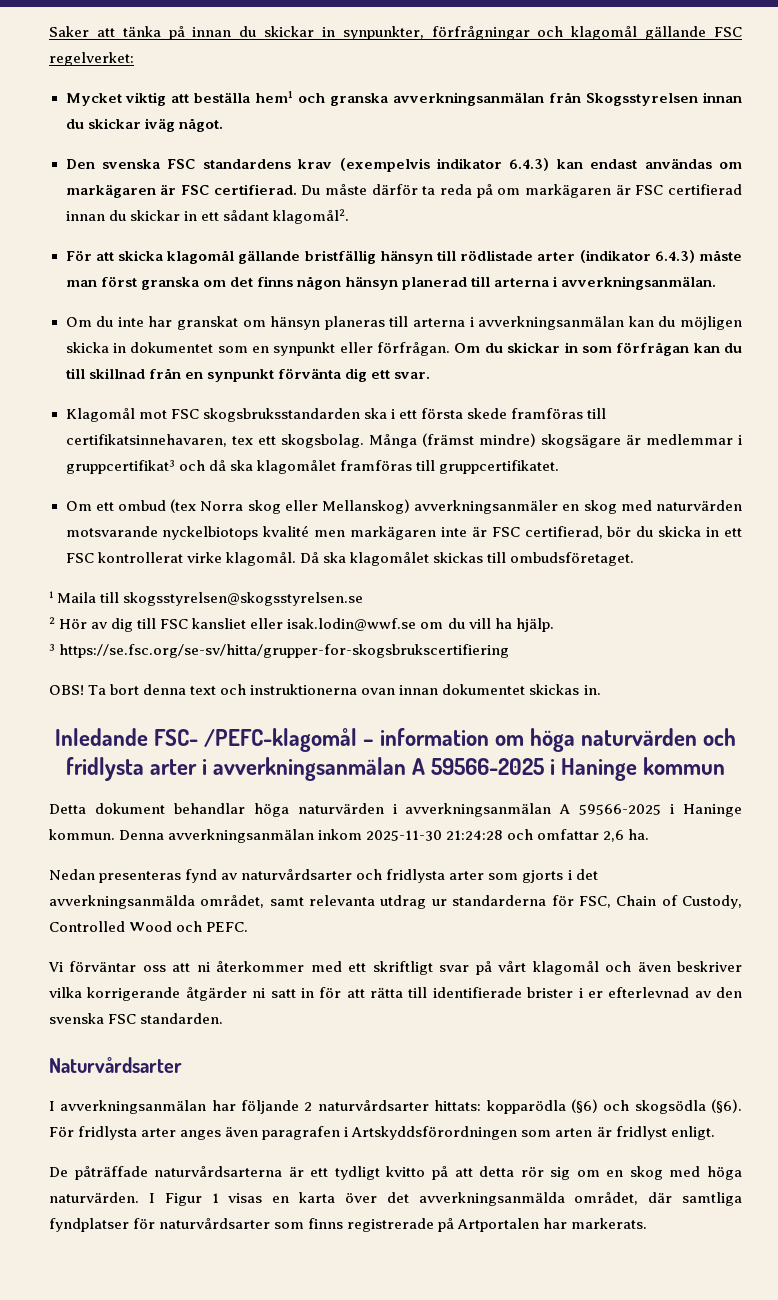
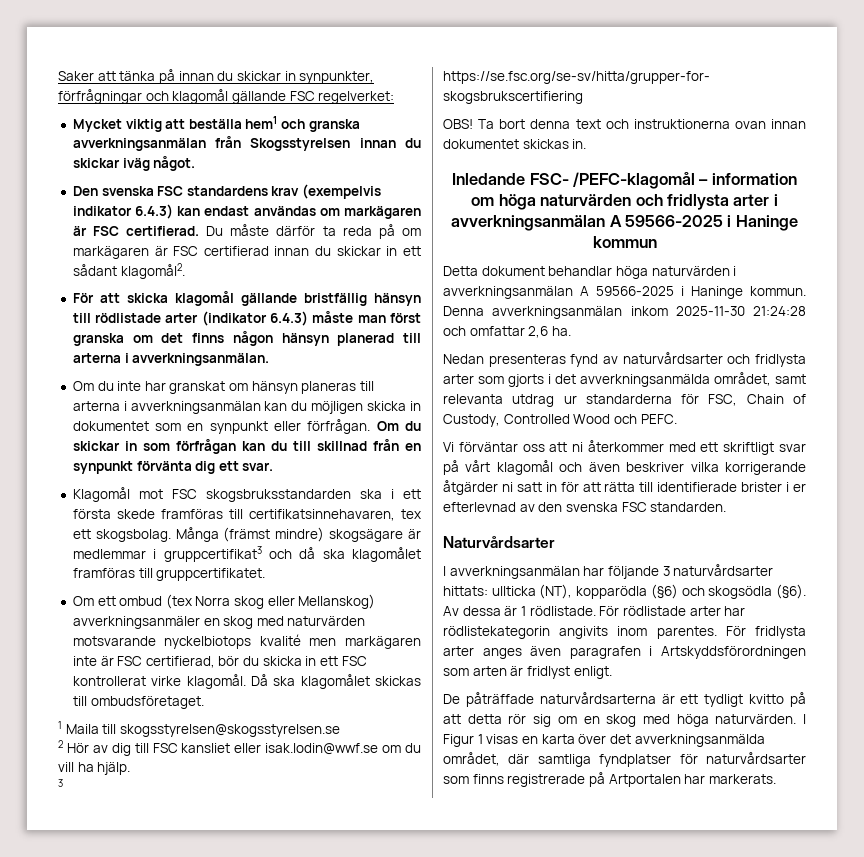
- I avverkningsanmälan har följande 2 naturvårdsarter hittats: kopparödla (§6) och skogsödla (§6).
+ I avverkningsanmälan har följande 3 naturvårdsarter hittats: ullticka (NT), kopparödla (§6) och skogsödla (§6).
+ Av dessa är 1 rödlistade. För rödlistade arter har rödlistekategorin angivits inom parentes.

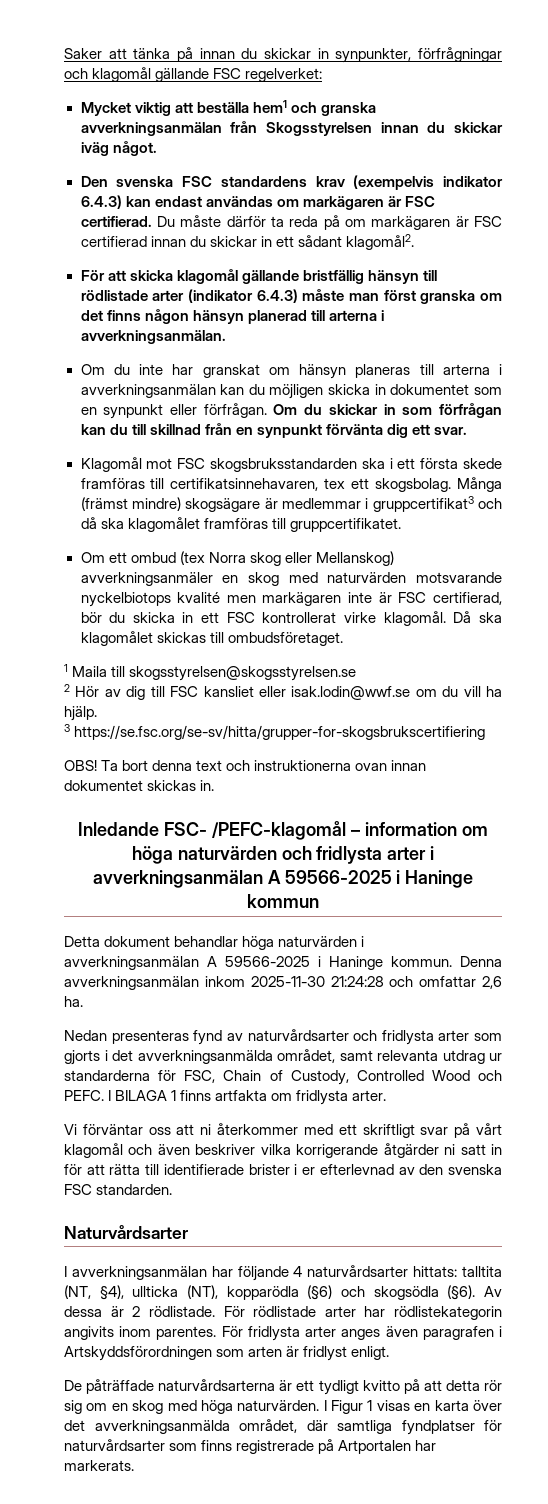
+ I BILAGA 1 finns artfakta om fridlysta arter.
- I avverkningsanmälan har följande 3 naturvårdsarter hittats: ullticka (NT), kopparödla (§6) och skogsödla (§6).
+ I avverkningsanmälan har följande 4 naturvårdsarter hittats: talltita (NT, §4), ullticka (NT), kopparödla (§6) och skogsödla (§6).
- Av dessa är 1 rödlistade.
+ Av dessa är 2 rödlistade.

